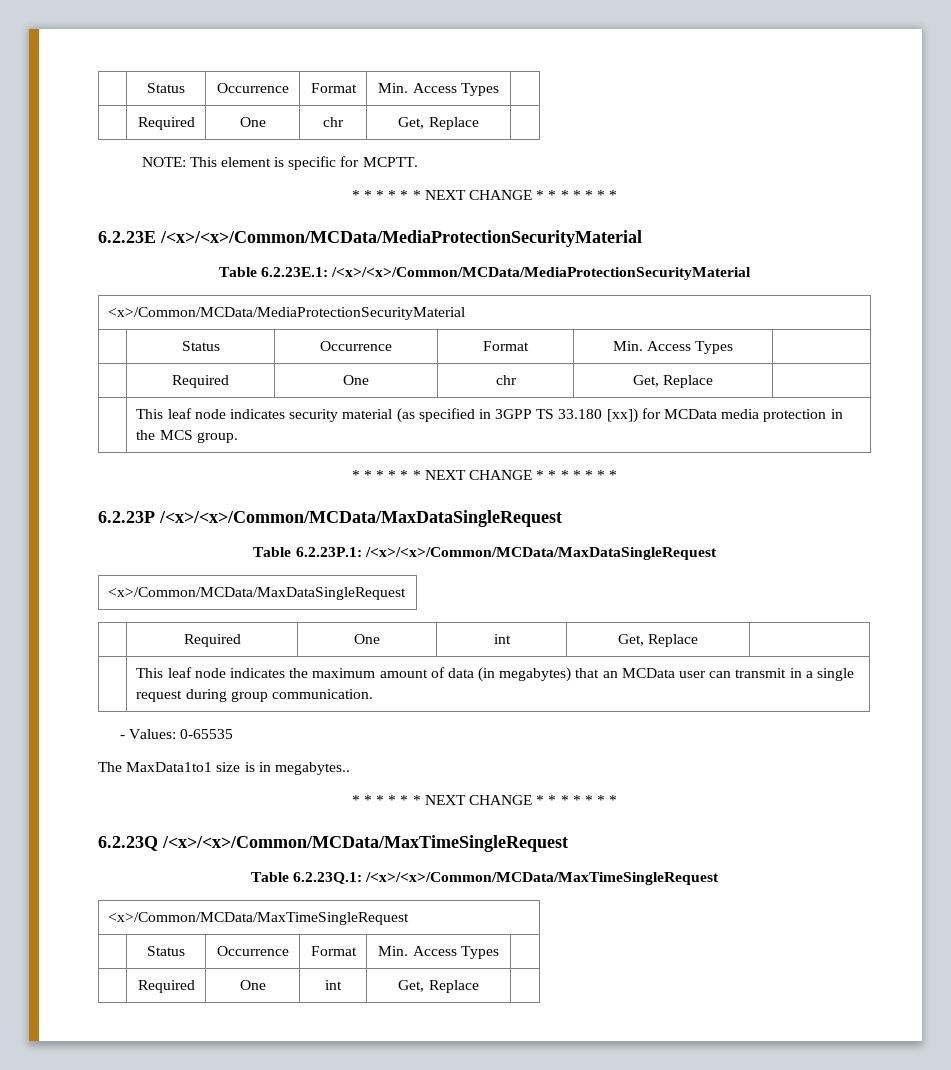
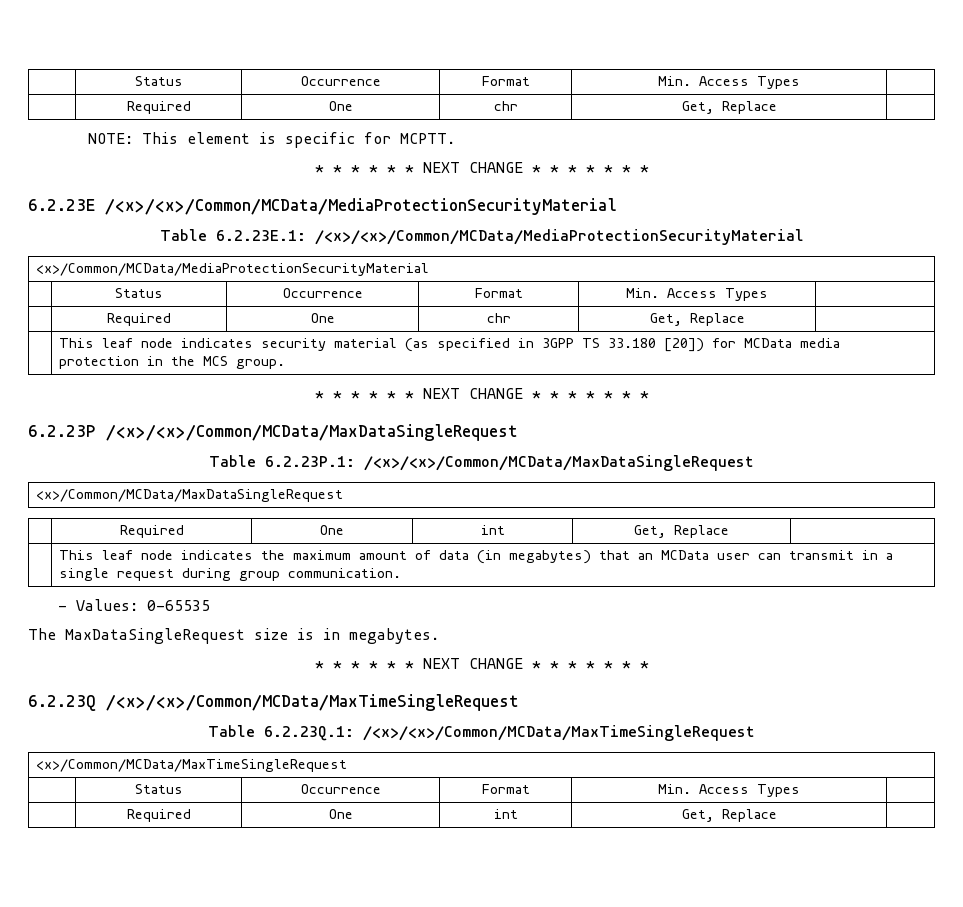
- | This leaf node indicates security material (as specified in 3GPP TS 33.180 [xx]) for MCData media protection in the MCS group.
+ | This leaf node indicates security material (as specified in 3GPP TS 33.180 [20]) for MCData media protection in the MCS group.
- The MaxData1to1 size is in megabytes..
+ The MaxDataSingleRequest size is in megabytes.

